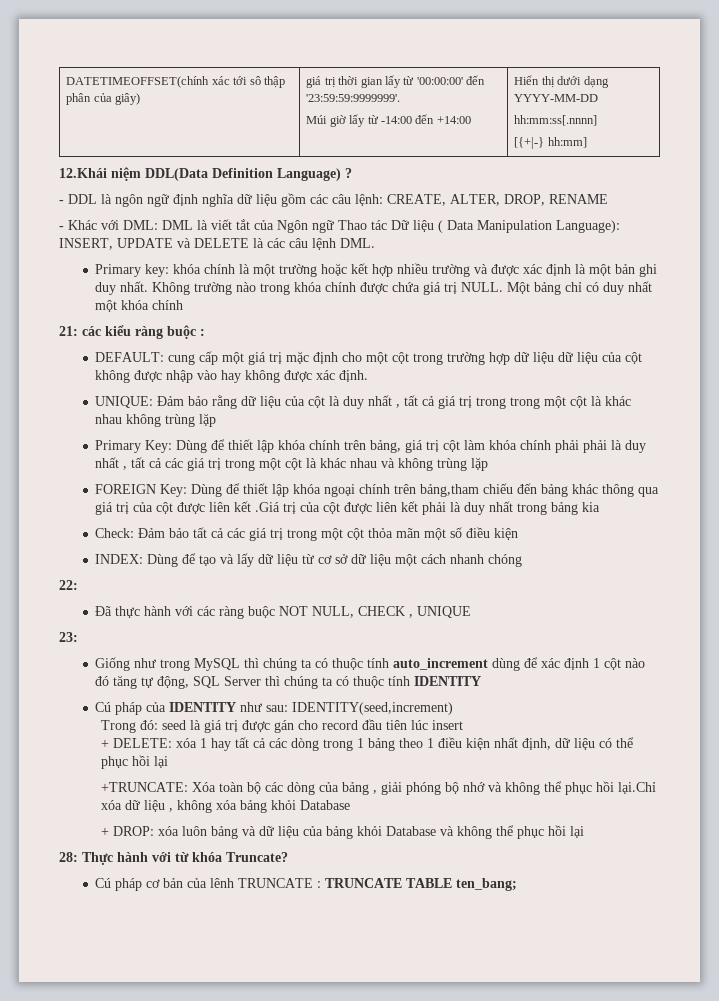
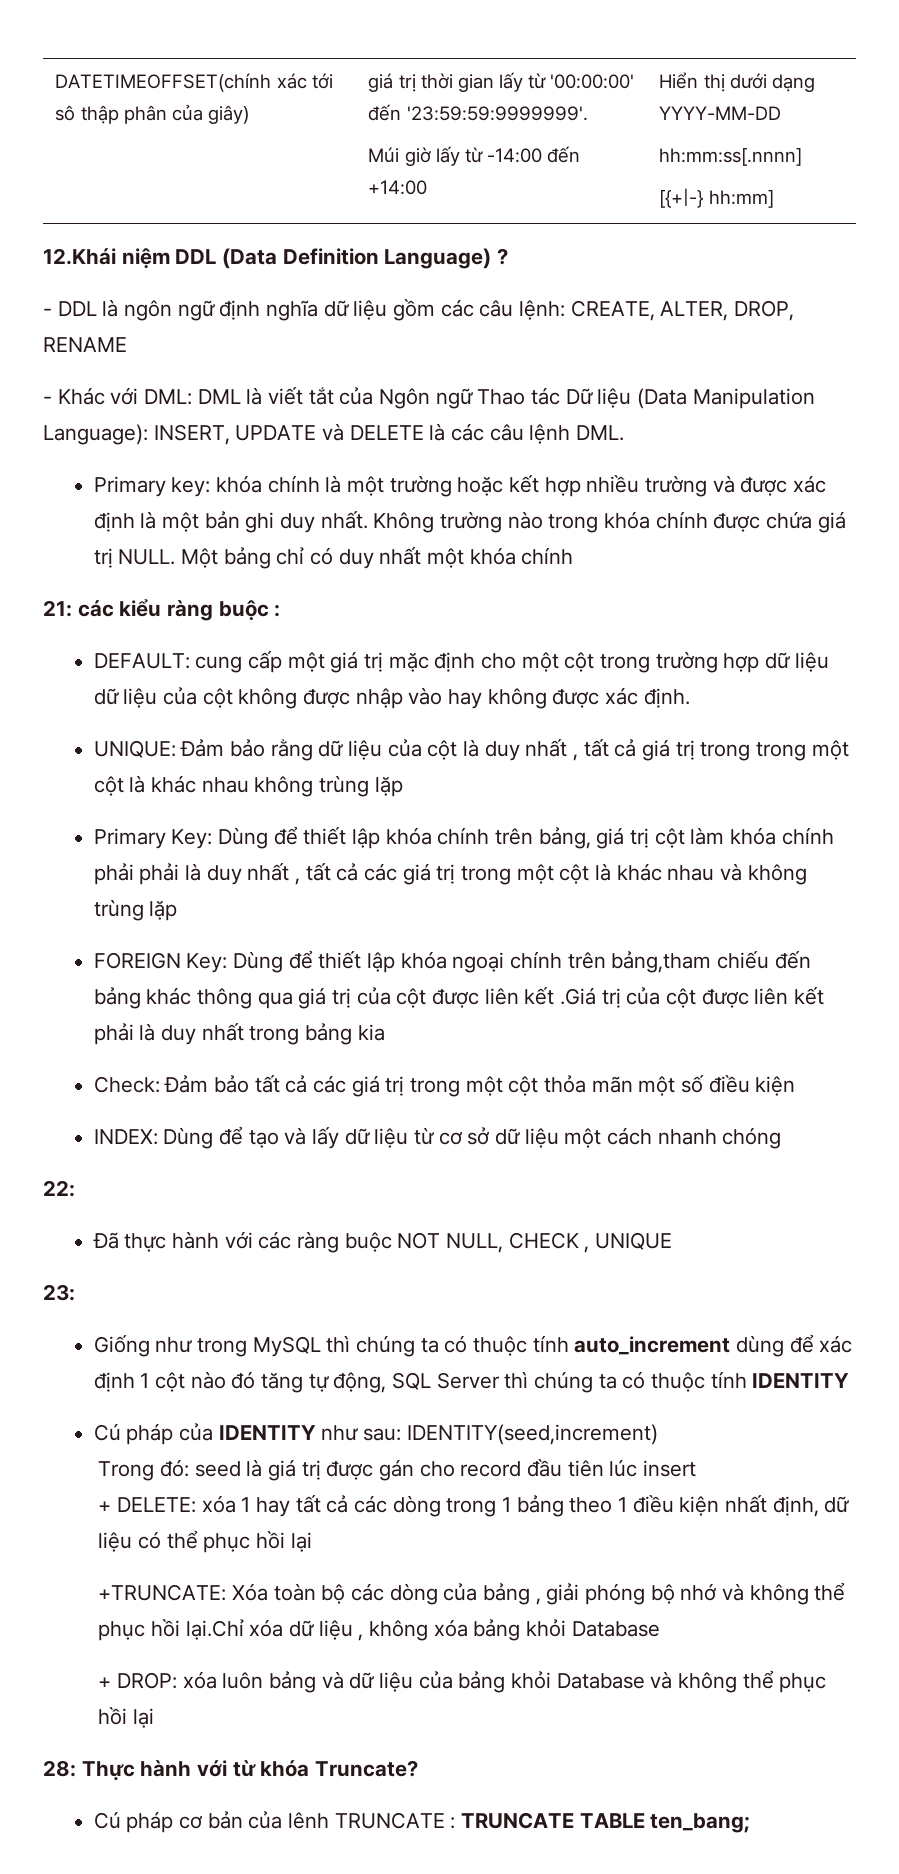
- 12.Khái niệm DDL(Data Definition Language) ?
+ 12.Khái niệm DDL (Data Definition Language) ?
- - Khác với DML: DML là viết tắt của Ngôn ngữ Thao tác Dữ liệu ( Data Manipulation Language): INSERT, UPDATE và DELETE là các câu lệnh DML.
+ - Khác với DML: DML là viết tắt của Ngôn ngữ Thao tác Dữ liệu (Data Manipulation Language): INSERT, UPDATE và DELETE là các câu lệnh DML.

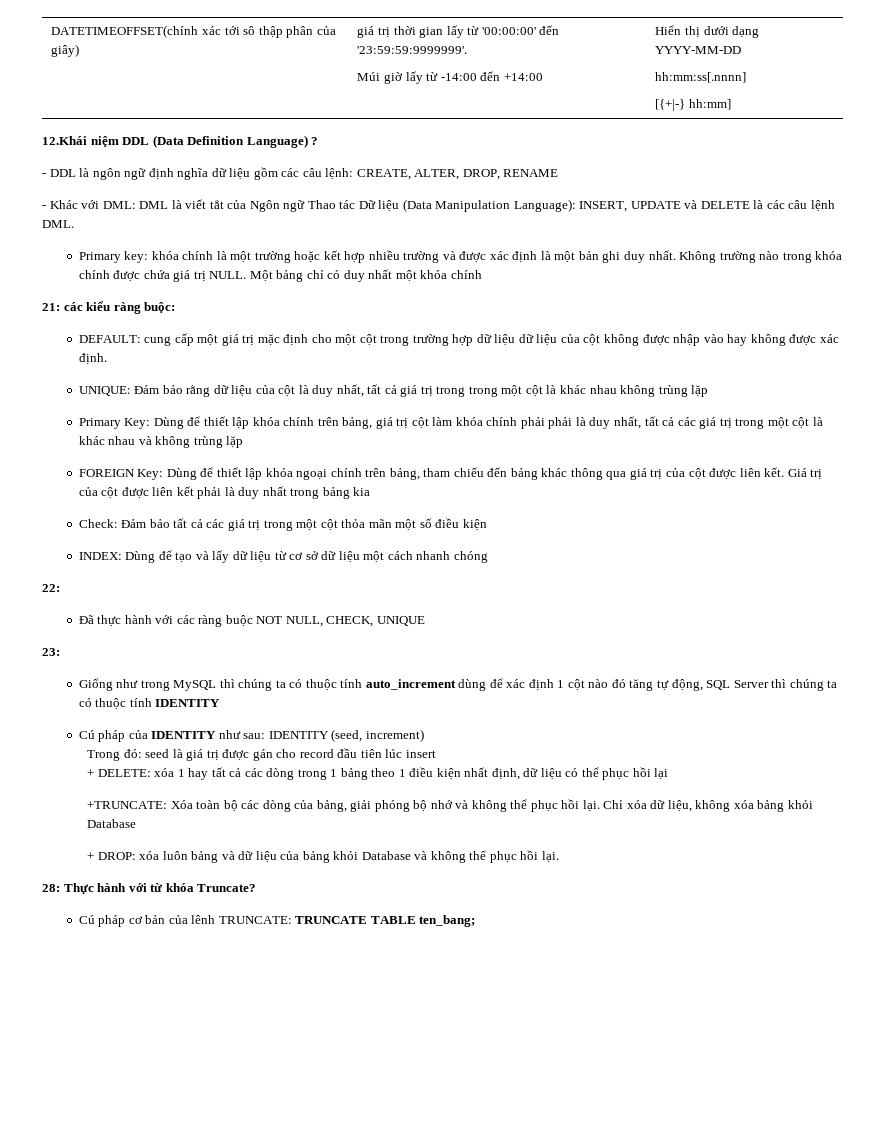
- 21: các kiểu ràng buộc :
+ 21: các kiểu ràng buộc:
- UNIQUE: Đảm bảo rằng dữ liệu của cột là duy nhất , tất cả giá trị trong trong một cột là khác nhau không trùng lặp
+ UNIQUE: Đảm bảo rằng dữ liệu của cột là duy nhất, tất cả giá trị trong trong một cột là khác nhau không trùng lặp
- Primary Key: Dùng để thiết lập khóa chính trên bảng, giá trị cột làm khóa chính phải phải là duy nhất , tất cả các giá trị trong một cột là khác nhau và không trùng lặp
+ Primary Key: Dùng để thiết lập khóa chính trên bảng, giá trị cột làm khóa chính phải phải là duy nhất, tất cả các giá trị trong một cột là khác nhau và không trùng lặp
- FOREIGN Key: Dùng để thiết lập khóa ngoại chính trên bảng,tham chiếu đến bảng khác thông qua giá trị của cột được liên kết .Giá trị của cột được liên kết phải là duy nhất trong bảng kia
+ FOREIGN Key: Dùng để thiết lập khóa ngoại chính trên bảng, tham chiếu đến bảng khác thông qua giá trị của cột được liên kết. Giá trị của cột được liên kết phải là duy nhất trong bảng kia
- Đã thực hành với các ràng buộc NOT NULL, CHECK , UNIQUE
+ Đã thực hành với các ràng buộc NOT NULL, CHECK, UNIQUE
- Cú pháp của IDENTITY như sau: IDENTITY(seed,increment)
+ Cú pháp của IDENTITY như sau: IDENTITY (seed, increment)
- +TRUNCATE: Xóa toàn bộ các dòng của bảng , giải phóng bộ nhớ và không thể phục hồi lại.Chỉ xóa dữ liệu , không xóa bảng khỏi Database
+ +TRUNCATE: Xóa toàn bộ các dòng của bảng, giải phóng bộ nhớ và không thể phục hồi lại. Chỉ xóa dữ liệu, không xóa bảng khỏi Database
- + DROP: xóa luôn bảng và dữ liệu của bảng khỏi Database và không thể phục hồi lại
+ + DROP: xóa luôn bảng và dữ liệu của bảng khỏi Database và không thể phục hồi lại.
- Cú pháp cơ bản của lênh TRUNCATE : TRUNCATE TABLE ten_bang;
+ Cú pháp cơ bản của lênh TRUNCATE: TRUNCATE TABLE ten_bang;

